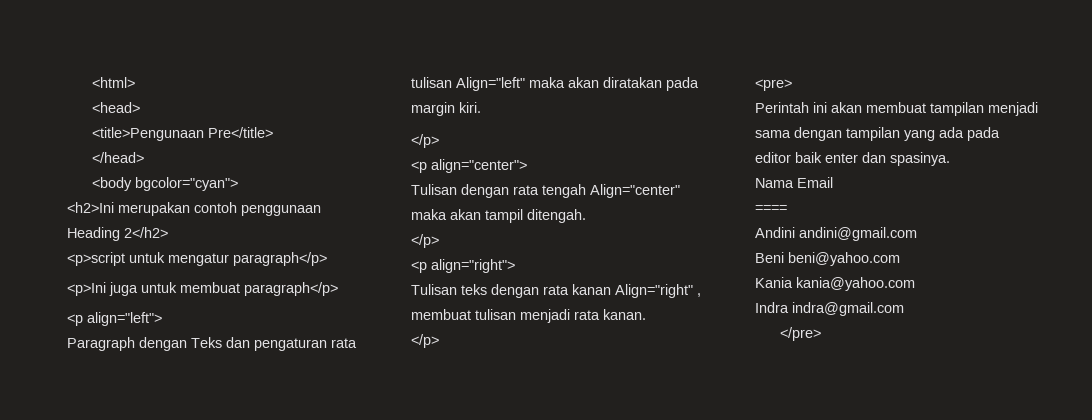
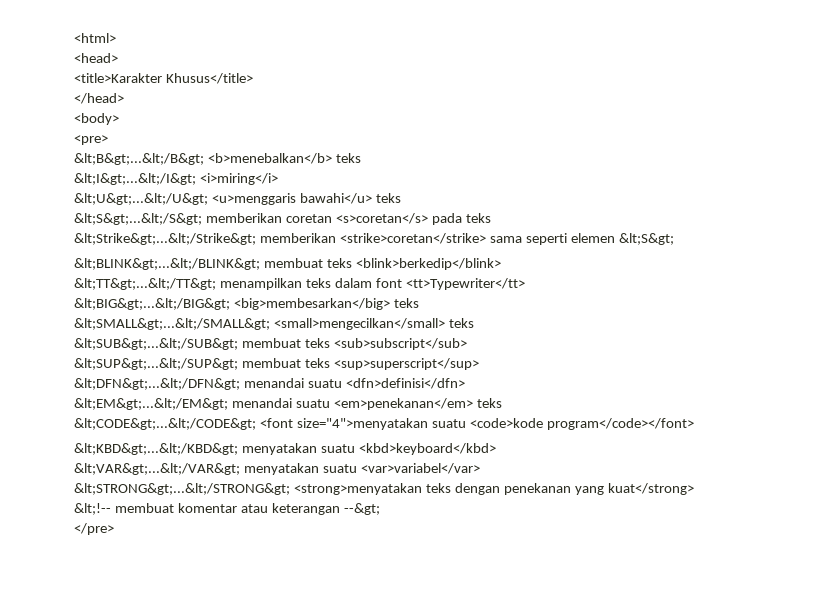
- <title>Pengunaan Pre</title>
+ <title>Karakter Khusus</title>
- <body bgcolor="cyan">
- <h2>Ini merupakan contoh penggunaan Heading 2</h2>
- <p>script untuk mengatur paragraph</p>
- <p>Ini juga untuk membuat paragraph</p>
- <p align="left">
- Paragraph dengan Teks dan pengaturan rata tulisan Align="left" maka akan diratakan pada margin kiri.
- </p>
- <p align="center">
- Tulisan dengan rata tengah Align="center" maka akan tampil ditengah.
- </p>
- <p align="right">
- Tulisan teks dengan rata kanan Align="right" , membuat tulisan menjadi rata kanan.
- </p>
+ <body>
  <pre>
- Perintah ini akan membuat tampilan menjadi sama dengan tampilan yang ada pada
- editor baik enter dan spasinya.
- Nama Email
- ====
- Andini andini@gmail.com
- Beni beni@yahoo.com
- Kania kania@yahoo.com
- Indra indra@gmail.com
+ &lt;B&gt;...&lt;/B&gt; <b>menebalkan</b> teks
+ &lt;I&gt;...&lt;/I&gt; <i>miring</i>
+ &lt;U&gt;...&lt;/U&gt; <u>menggaris bawahi</u> teks
+ &lt;S&gt;...&lt;/S&gt; memberikan coretan <s>coretan</s> pada teks
+ &lt;Strike&gt;...&lt;/Strike&gt; memberikan <strike>coretan</strike> sama seperti elemen &lt;S&gt;
+ &lt;BLINK&gt;...&lt;/BLINK&gt; membuat teks <blink>berkedip</blink>
+ &lt;TT&gt;...&lt;/TT&gt; menampilkan teks dalam font <tt>Typewriter</tt>
+ &lt;BIG&gt;...&lt;/BIG&gt; <big>membesarkan</big> teks
+ &lt;SMALL&gt;...&lt;/SMALL&gt; <small>mengecilkan</small> teks
+ &lt;SUB&gt;...&lt;/SUB&gt; membuat teks <sub>subscript</sub>
+ &lt;SUP&gt;...&lt;/SUP&gt; membuat teks <sup>superscript</sup>
+ &lt;DFN&gt;...&lt;/DFN&gt; menandai suatu <dfn>definisi</dfn>
+ &lt;EM&gt;...&lt;/EM&gt; menandai suatu <em>penekanan</em> teks
+ &lt;CODE&gt;...&lt;/CODE&gt; <font size="4">menyatakan suatu <code>kode program</code></font>
+ &lt;KBD&gt;...&lt;/KBD&gt; menyatakan suatu <kbd>keyboard</kbd>
+ &lt;VAR&gt;...&lt;/VAR&gt; menyatakan suatu <var>variabel</var>
+ &lt;STRONG&gt;...&lt;/STRONG&gt; <strong>menyatakan teks dengan penekanan yang kuat</strong>
+ &lt;!-- membuat komentar atau keterangan --&gt;

